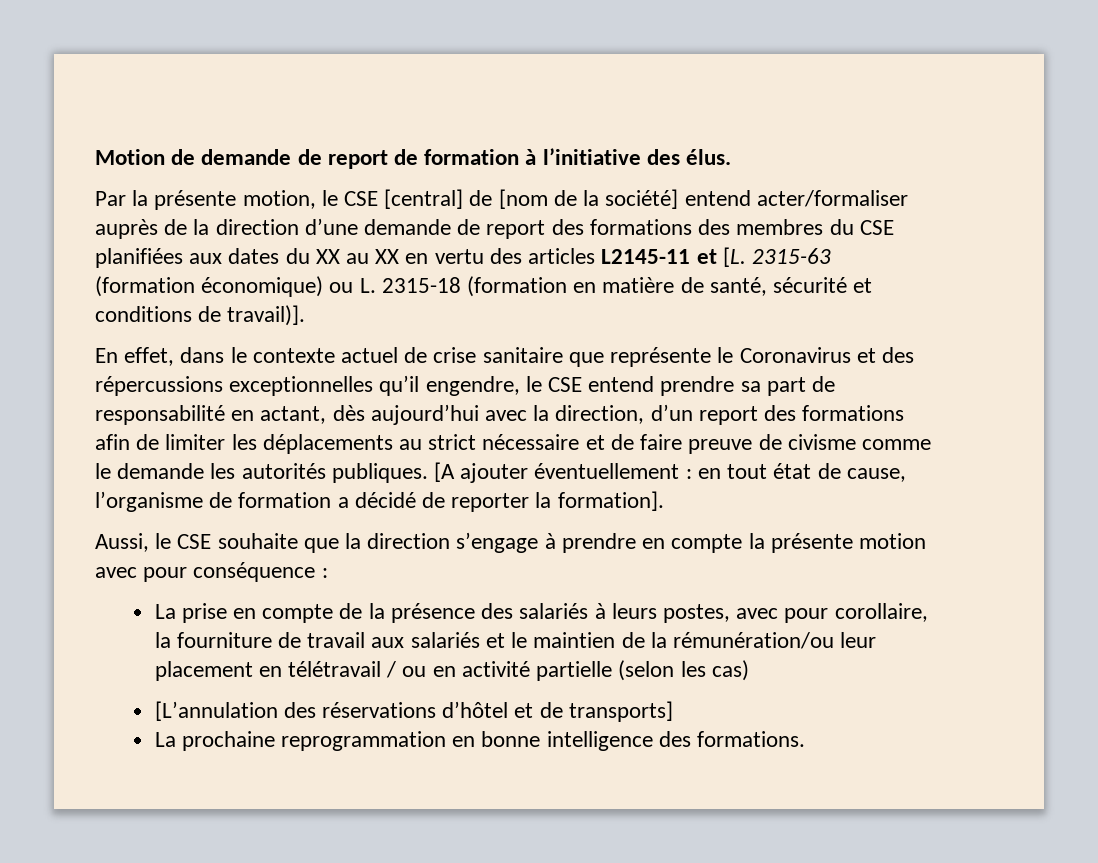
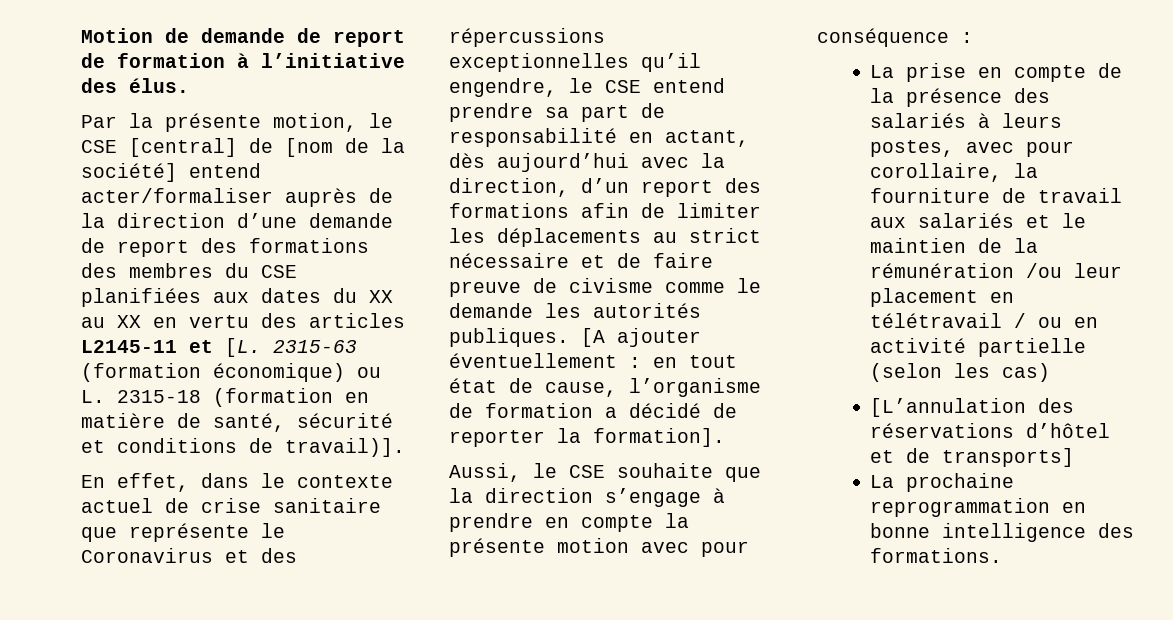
- La prise en compte de la présence des salariés à leurs postes, avec pour corollaire, la fourniture de travail aux salariés et le maintien de la rémunération/ou leur placement en télétravail / ou en activité partielle (selon les cas)
+ La prise en compte de la présence des salariés à leurs postes, avec pour corollaire, la fourniture de travail aux salariés et le maintien de la rémunération /ou leur placement en télétravail / ou en activité partielle (selon les cas)

